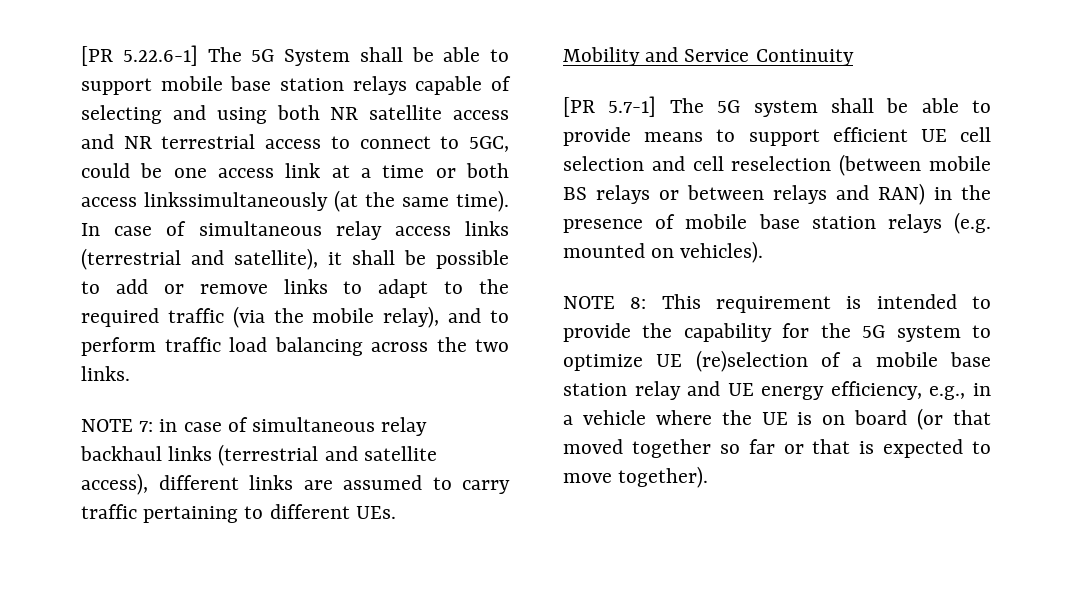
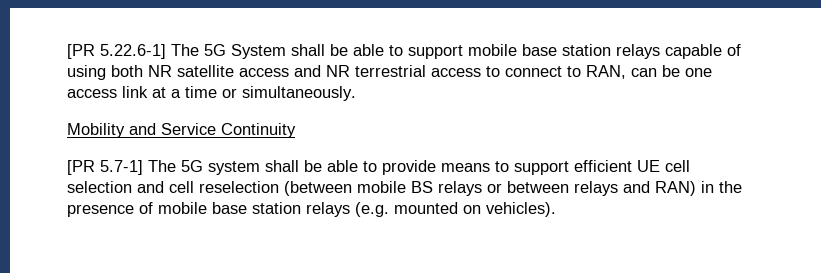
- [PR 5.22.6-1] The 5G System shall be able to support mobile base station relays capable of selecting and using both NR satellite access and NR terrestrial access to connect to 5GC, could be one access link at a time or both access linkssimultaneously (at the same time). In case of simultaneous relay access links (terrestrial and satellite), it shall be possible to add or remove links to adapt to the required traffic (via the mobile relay), and to perform traffic load balancing across the two links.
- NOTE 7: in case of simultaneous relay backhaul links (terrestrial and satellite access), different links are assumed to carry traffic pertaining to different UEs.
+ [PR 5.22.6-1] The 5G System shall be able to support mobile base station relays capable of using both NR satellite access and NR terrestrial access to connect to RAN, can be one access link at a time or simultaneously.
- NOTE 8: This requirement is intended to provide the capability for the 5G system to optimize UE (re)selection of a mobile base station relay and UE energy efficiency, e.g., in a vehicle where the UE is on board (or that moved together so far or that is expected to move together).

